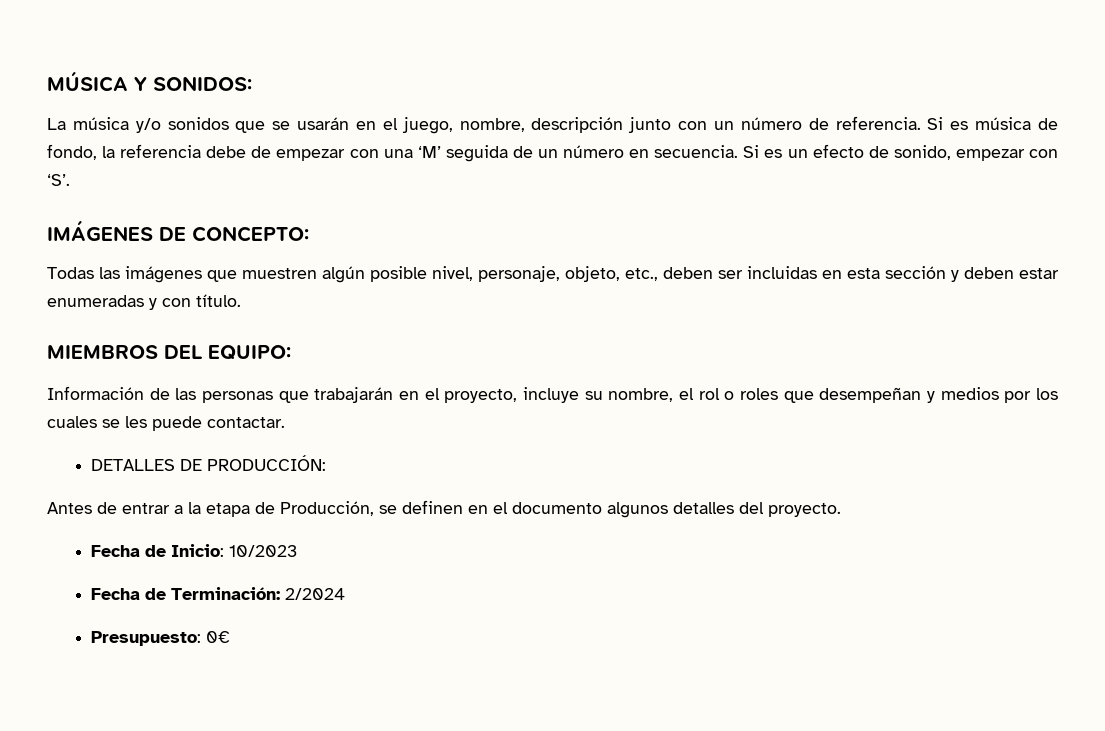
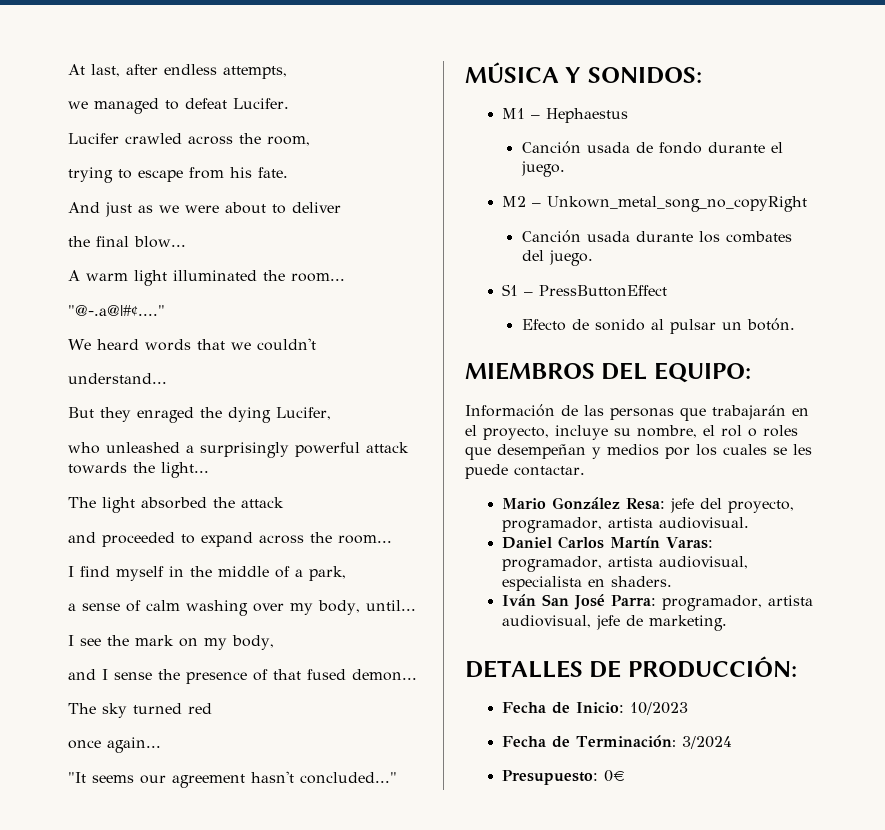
+ At last, after endless attempts,
+ we managed to defeat Lucifer.
+ Lucifer crawled across the room,
+ trying to escape from his fate.
+ And just as we were about to deliver
+ the final blow...
+ A warm light illuminated the room...
+ "@-.a@|#¢...."
+ We heard words that we couldn't
+ understand...
+ But they enraged the dying Lucifer,
+ who unleashed a surprisingly powerful attack towards the light...
+ The light absorbed the attack
+ and proceeded to expand across the room...
+ I find myself in the middle of a park,
+ a sense of calm washing over my body, until...
+ I see the mark on my body,
+ and I sense the presence of that fused demon...
+ The sky turned red
+ once again...
+ "It seems our agreement hasn't concluded..."
  MÚSICA Y SONIDOS:
- La música y/o sonidos que se usarán en el juego, nombre, descripción junto con un número de referencia. Si es música de fondo, la referencia debe de empezar con una ‘M’ seguida de un número en secuencia. Si es un efecto de sonido, empezar con ‘S’.
- IMÁGENES DE CONCEPTO:
- Todas las imágenes que muestren algún posible nivel, personaje, objeto, etc., deben ser incluidas en esta sección y deben estar enumeradas y con título.
+ M1 – Hephaestus
+ Canción usada de fondo durante el juego.
+ M2 – Unkown_metal_song_no_copyRight
+ Canción usada durante los combates del juego.
+ S1 – PressButtonEffect
+ Efecto de sonido al pulsar un botón.
+ Mario González Resa: jefe del proyecto, programador, artista audiovisual.
+ Daniel Carlos Martín Varas: programador, artista audiovisual, especialista en shaders.
+ Iván San José Parra: programador, artista audiovisual, jefe de marketing.
  DETALLES DE PRODUCCIÓN:
- Antes de entrar a la etapa de Producción, se definen en el documento algunos detalles del proyecto.
- Fecha de Terminación: 2/2024
+ Fecha de Terminación: 3/2024

